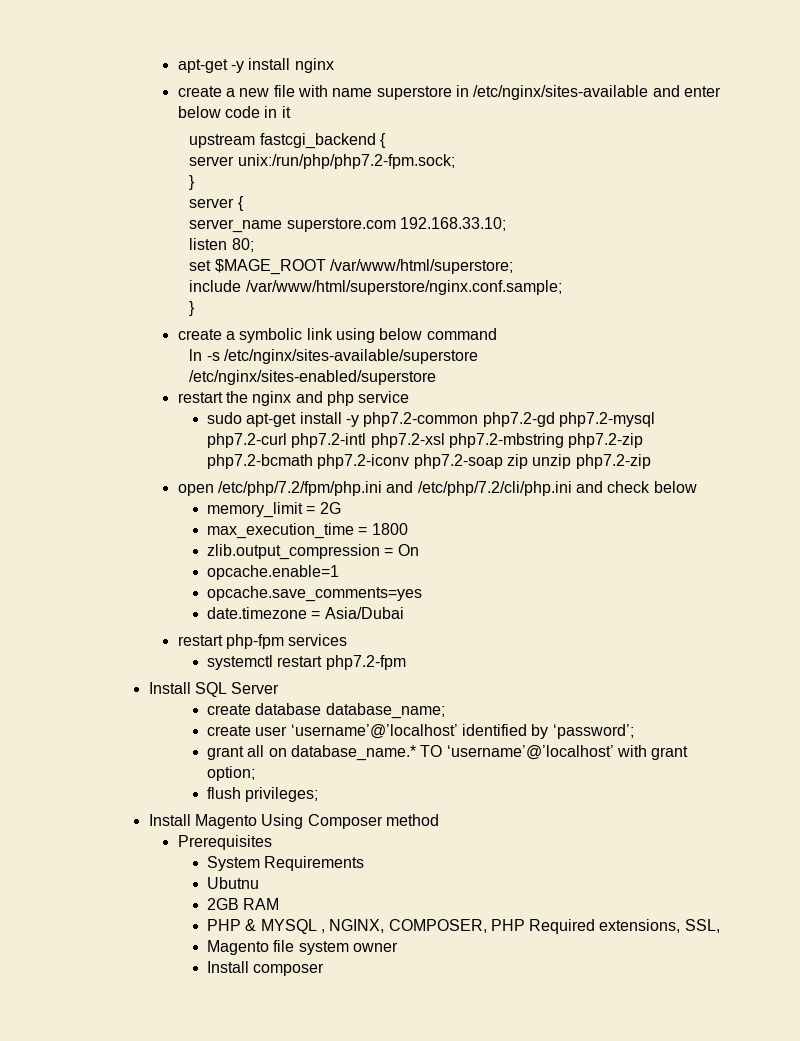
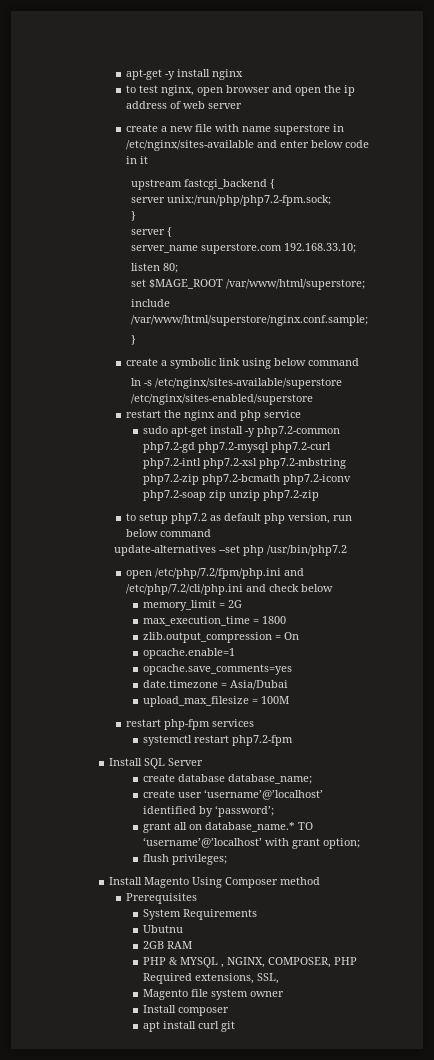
+ to test nginx, open browser and open the ip address of web server
+ to setup php7.2 as default php version, run below command
+ update-alternatives --set php /usr/bin/php7.2
+ upload_max_filesize = 100M
+ apt install curl git

